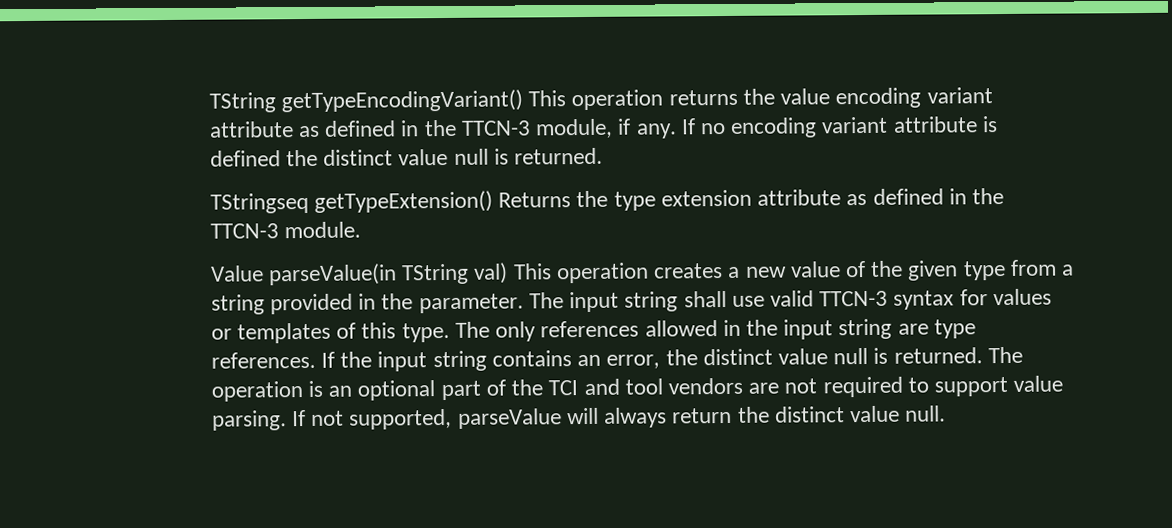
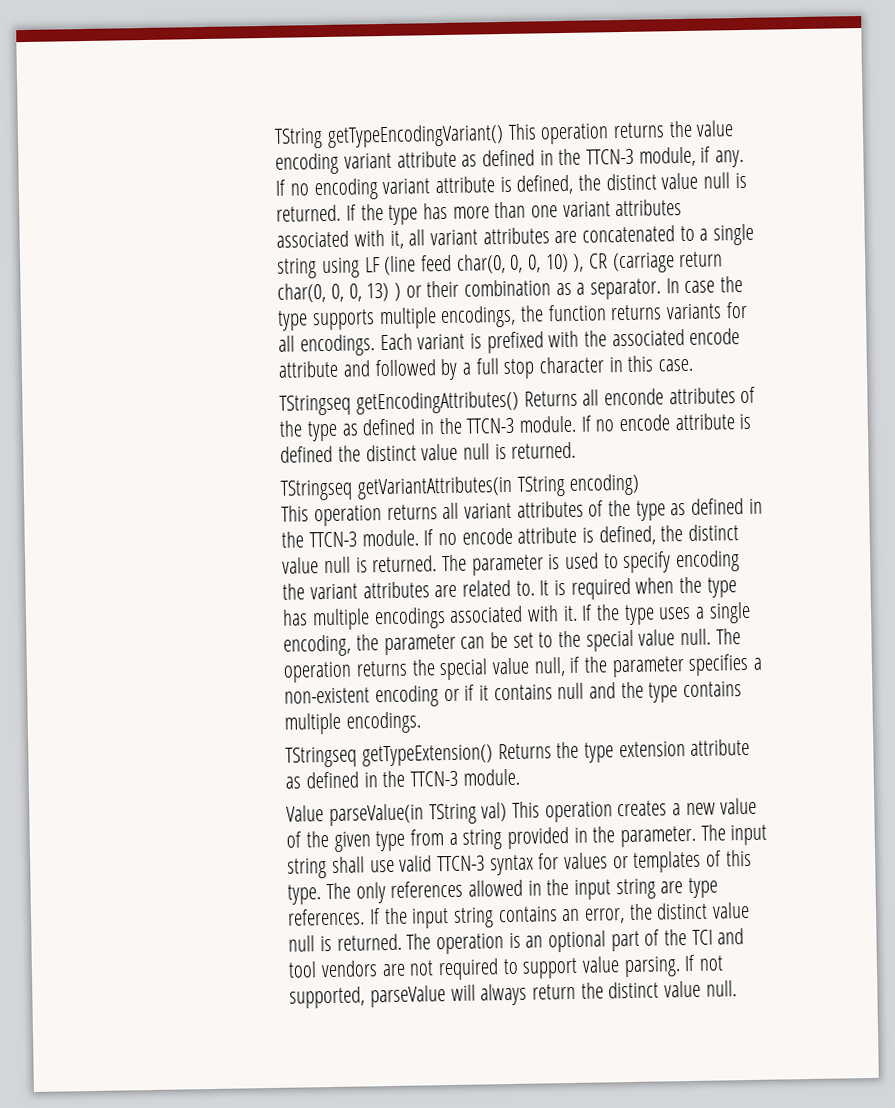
- If no encoding variant attribute is defined the distinct value null is returned.
+ If no encoding variant attribute is defined, the distinct value null is returned. If the type has more than one variant attributes associated with it, all variant attributes are concatenated to a single string using LF (line feed char(0, 0, 0, 10) ), CR (carriage return char(0, 0, 0, 13) ) or their combination as a separator. In case the type supports multiple encodings, the function returns variants for all encodings. Each variant is prefixed with the associated encode attribute and followed by a full stop character in this case.
+ TStringseq getEncodingAttributes() Returns all enconde attributes of the type as defined in the TTCN-3 module. If no encode attribute is defined the distinct value null is returned.
+ TStringseq getVariantAttributes(in TString encoding)
+ This operation returns all variant attributes of the type as defined in the TTCN-3 module. If no encode attribute is defined, the distinct value null is returned. The parameter is used to specify encoding the variant attributes are related to. It is required when the type has multiple encodings associated with it. If the type uses a single encoding, the parameter can be set to the special value null. The operation returns the special value null, if the parameter specifies a non-existent encoding or if it contains null and the type contains multiple encodings.

